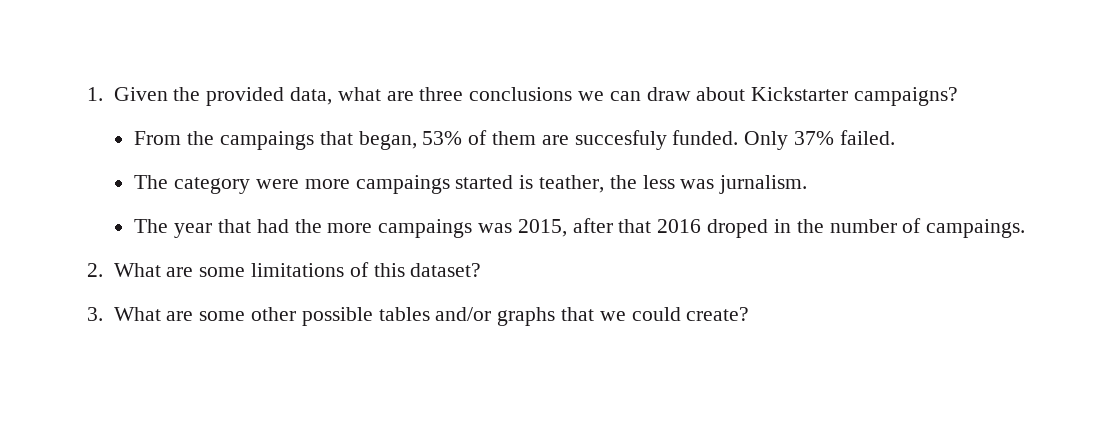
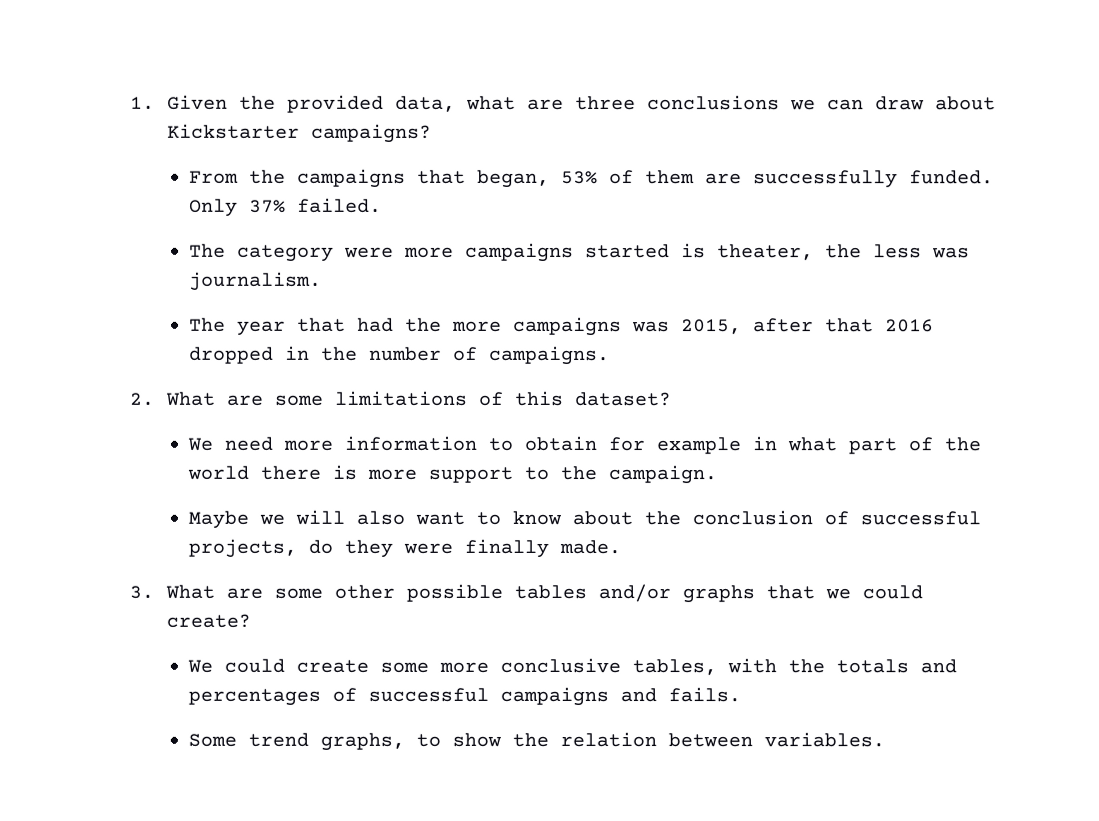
- From the campaings that began, 53% of them are succesfuly funded.
+ From the campaigns that began, 53% of them are successfully funded.
- The category were more campaings started is teather, the less was jurnalism.
+ The category were more campaigns started is theater, the less was journalism.
- The year that had the more campaings was 2015, after that 2016 droped in the number of campaings.
+ The year that had the more campaigns was 2015, after that 2016 dropped in the number of campaigns.
+ We need more information to obtain for example in what part of the world there is more support to the campaign.
+ Maybe we will also want to know about the conclusion of successful projects, do they were finally made.
+ We could create some more conclusive tables, with the totals and percentages of successful campaigns and fails.
+ Some trend graphs, to show the relation between variables.

